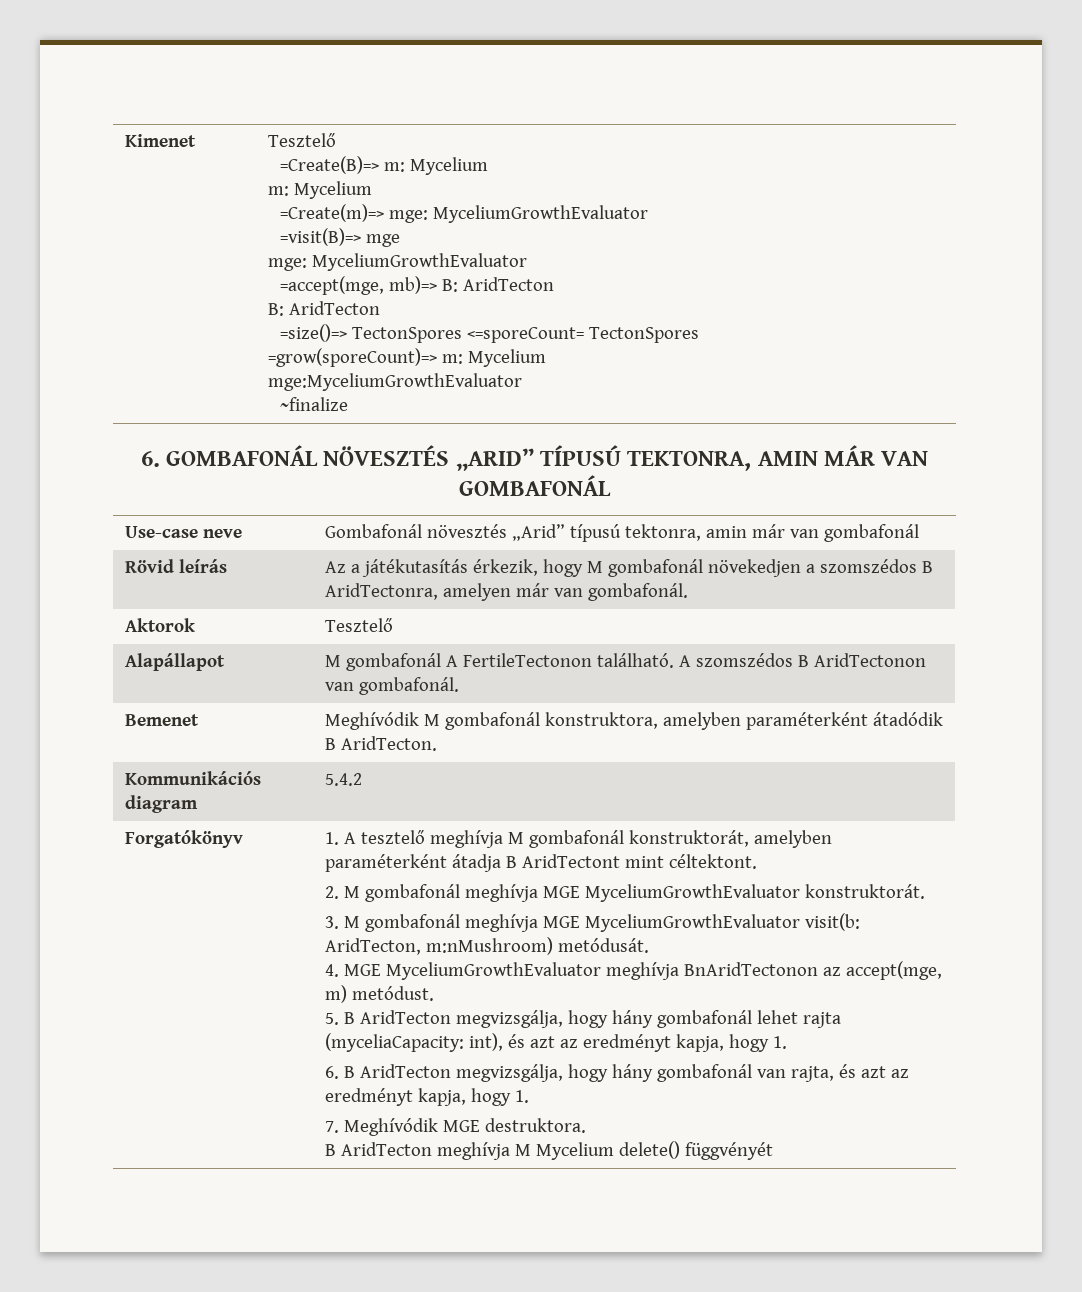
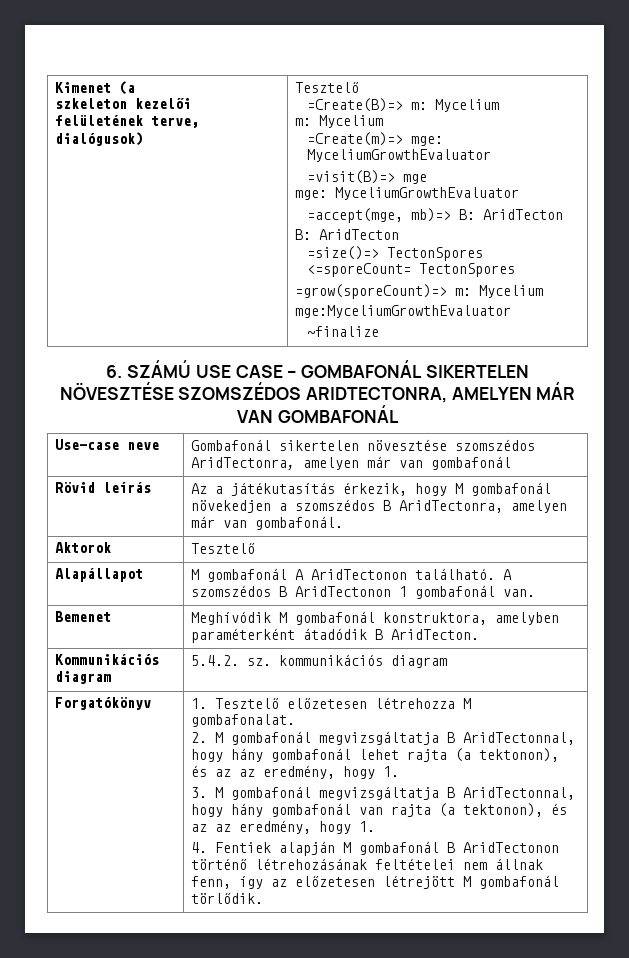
- Kimenet | Tesztelő
+ Kimenet (a
+ szkeleton kezelői felületének terve, dialógusok) | Tesztelő
- 6. GOMBAFONÁL NÖVESZTÉS „ARID” TÍPUSÚ TEKTONRA, AMIN MÁR VAN GOMBAFONÁL
+ 6. SZÁMÚ USE CASE – GOMBAFONÁL SIKERTELEN NÖVESZTÉSE SZOMSZÉDOS ARIDTECTONRA, AMELYEN MÁR VAN GOMBAFONÁL
- Use-case neve | Gombafonál növesztés „Arid” típusú tektonra, amin már van gombafonál
+ Use-case neve | Gombafonál sikertelen növesztése szomszédos AridTectonra, amelyen már van gombafonál
- Alapállapot | M gombafonál A FertileTectonon található. A szomszédos B AridTectonon van gombafonál.
+ Alapállapot | M gombafonál A AridTectonon található. A szomszédos B AridTectonon 1 gombafonál van.
- Kommunikációs diagram | 5.4.2
- Forgatókönyv | 1. A tesztelő meghívja M gombafonál konstruktorát, amelyben paraméterként átadja B AridTectont mint céltektont.
- 2. M gombafonál meghívja MGE MyceliumGrowthEvaluator konstruktorát.
- 3. M gombafonál meghívja MGE MyceliumGrowthEvaluator visit(b: AridTecton, m:nMushroom) metódusát.
- 4. MGE MyceliumGrowthEvaluator meghívja BnAridTectonon az accept(mge, m) metódust.
- 5. B AridTecton megvizsgálja, hogy hány gombafonál lehet rajta (myceliaCapacity: int), és azt az eredményt kapja, hogy 1.
- 6. B AridTecton megvizsgálja, hogy hány gombafonál van rajta, és azt az eredményt kapja, hogy 1.
- 7. Meghívódik MGE destruktora.
- B AridTecton meghívja M Mycelium delete() függvényét
+ Kommunikációs diagram | 5.4.2. sz. kommunikációs diagram
+ Forgatókönyv | 1. Tesztelő előzetesen létrehozza M gombafonalat.
+ 2. M gombafonál megvizsgáltatja B AridTectonnal, hogy hány gombafonál lehet rajta (a tektonon), és az az eredmény, hogy 1.
+ 3. M gombafonál megvizsgáltatja B AridTectonnal, hogy hány gombafonál van rajta (a tektonon), és az az eredmény, hogy 1.
+ 4. Fentiek alapján M gombafonál B AridTectonon történő létrehozásának feltételei nem állnak fenn, így az előzetesen létrejött M gombafonál törlődik.

